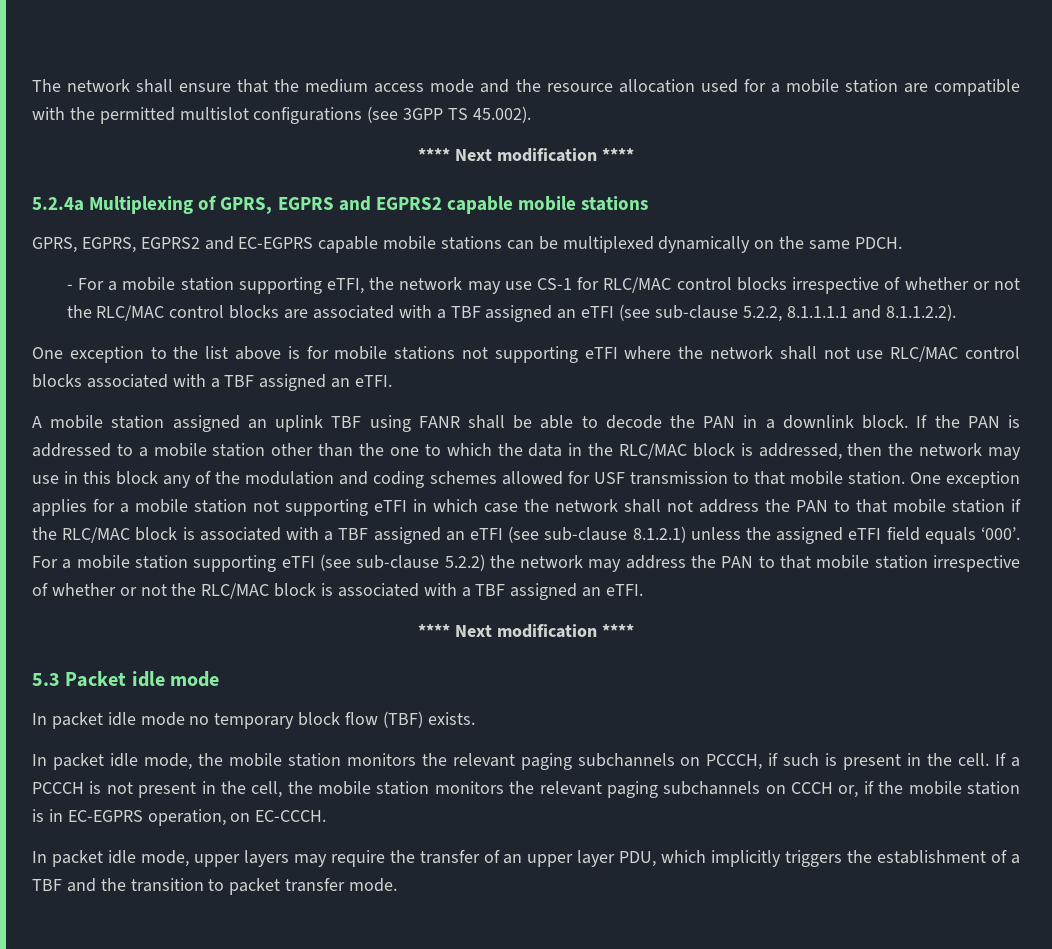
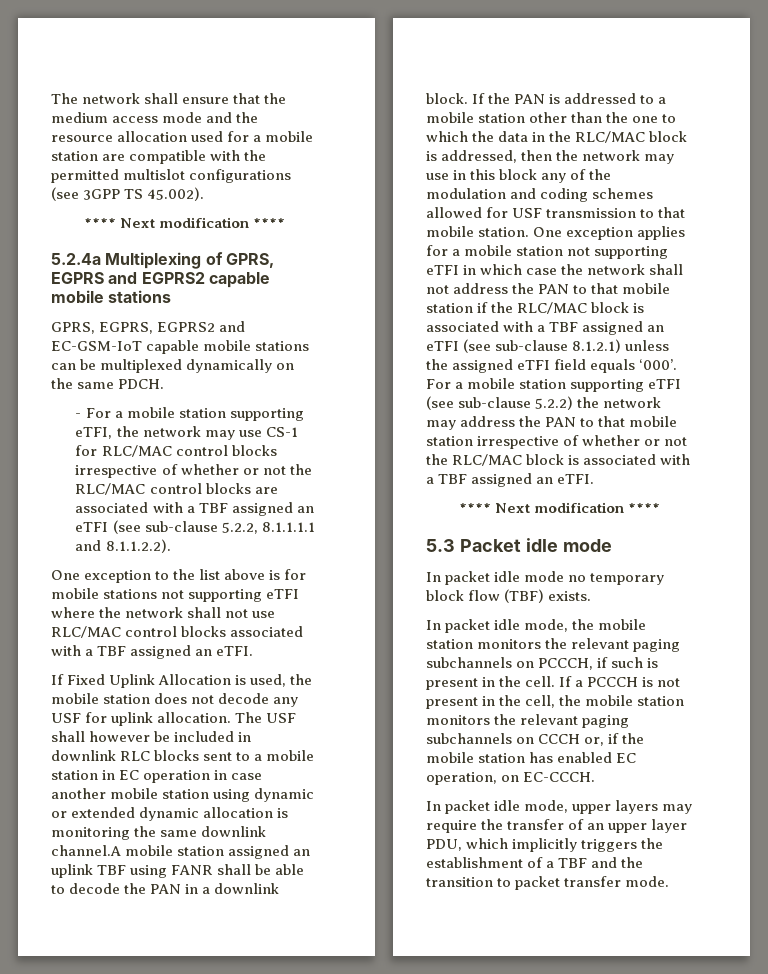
- GPRS, EGPRS, EGPRS2 and EC-EGPRS capable mobile stations can be multiplexed dynamically on the same PDCH.
+ GPRS, EGPRS, EGPRS2 and EC-GSM-IoT capable mobile stations can be multiplexed dynamically on the same PDCH.
- A mobile station assigned an uplink TBF using FANR shall be able to decode the PAN in a downlink block.
+ If Fixed Uplink Allocation is used, the mobile station does not decode any USF for uplink allocation. The USF shall however be included in downlink RLC blocks sent to a mobile station in EC operation in case another mobile station using dynamic or extended dynamic allocation is monitoring the same downlink channel.A mobile station assigned an uplink TBF using FANR shall be able to decode the PAN in a downlink block.
- If a PCCCH is not present in the cell, the mobile station monitors the relevant paging subchannels on CCCH or, if the mobile station is in EC-EGPRS operation, on EC-CCCH.
+ If a PCCCH is not present in the cell, the mobile station monitors the relevant paging subchannels on CCCH or, if the mobile station has enabled EC operation, on EC-CCCH.

